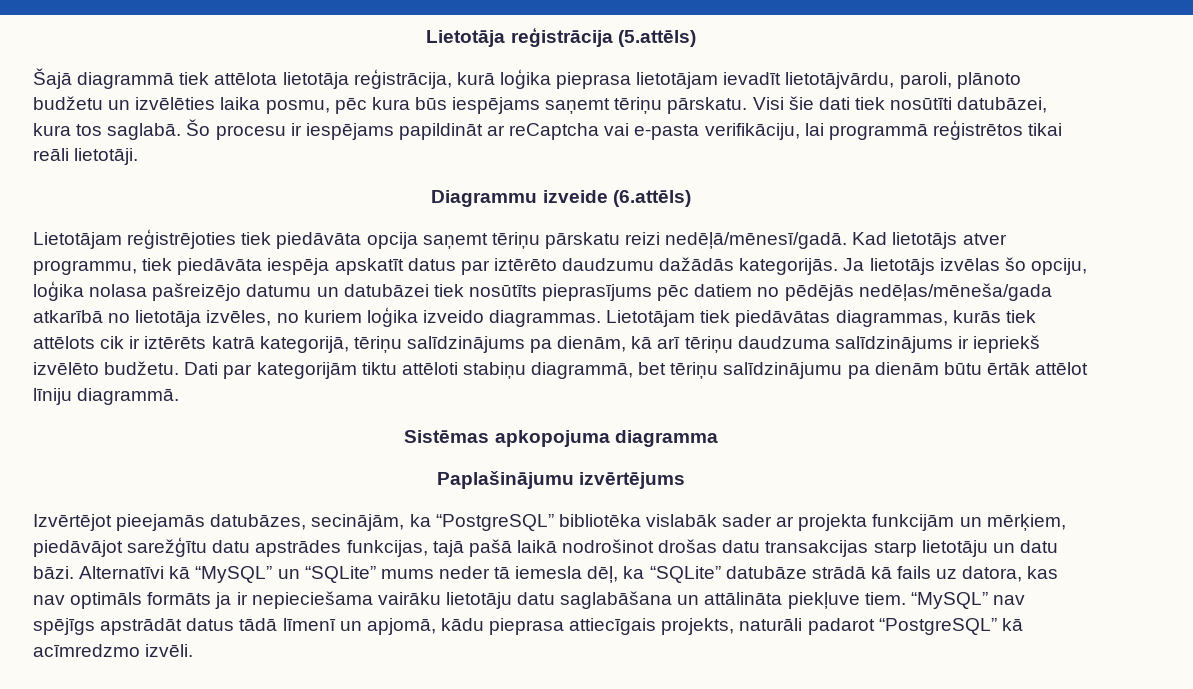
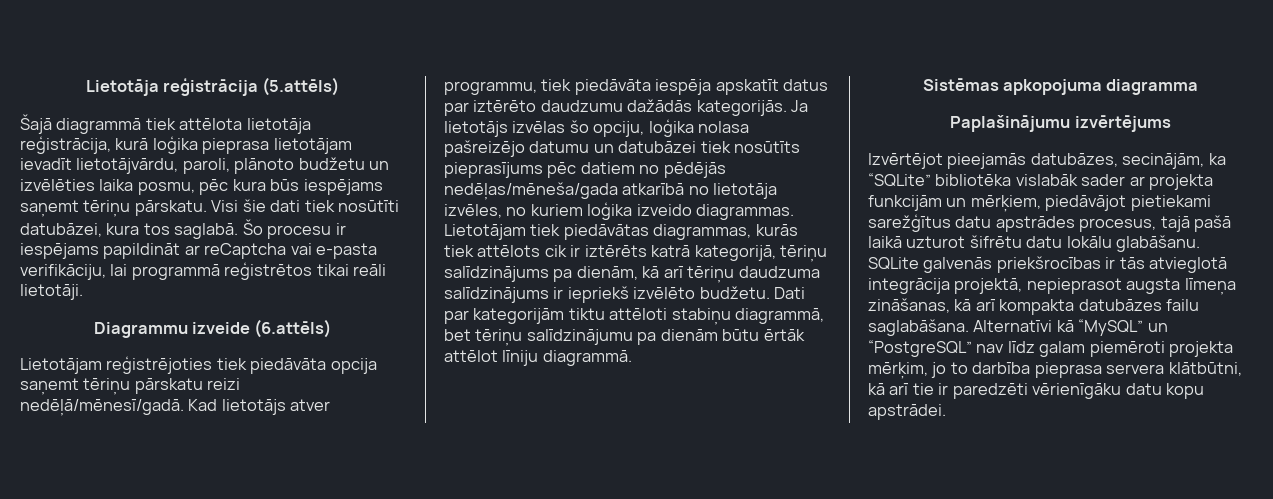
- Izvērtējot pieejamās datubāzes, secinājām, ka “PostgreSQL” bibliotēka vislabāk sader ar projekta funkcijām un mērķiem, piedāvājot sarežģītu datu apstrādes funkcijas, tajā pašā laikā nodrošinot drošas datu transakcijas starp lietotāju un datu bāzi. Alternatīvi kā “MySQL” un “SQLite” mums neder tā iemesla dēļ, ka “SQLite” datubāze strādā kā fails uz datora, kas nav optimāls formāts ja ir nepieciešama vairāku lietotāju datu saglabāšana un attālināta piekļuve tiem. “MySQL” nav spējīgs apstrādāt datus tādā līmenī un apjomā, kādu pieprasa attiecīgais projekts, naturāli padarot “PostgreSQL” kā acīmredzmo izvēli.
+ Izvērtējot pieejamās datubāzes, secinājām, ka “SQLite” bibliotēka vislabāk sader ar projekta funkcijām un mērķiem, piedāvājot pietiekami sarežģītus datu apstrādes procesus, tajā pašā laikā uzturot šifrētu datu lokālu glabāšanu. SQLite galvenās priekšrocības ir tās atvieglotā integrācija projektā, nepieprasot augsta līmeņa zināšanas, kā arī kompakta datubāzes failu saglabāšana. Alternatīvi kā “MySQL” un “PostgreSQL” nav līdz galam piemēroti projekta mērķim, jo to darbība pieprasa servera klātbūtni, kā arī tie ir paredzēti vērienīgāku datu kopu apstrādei.

